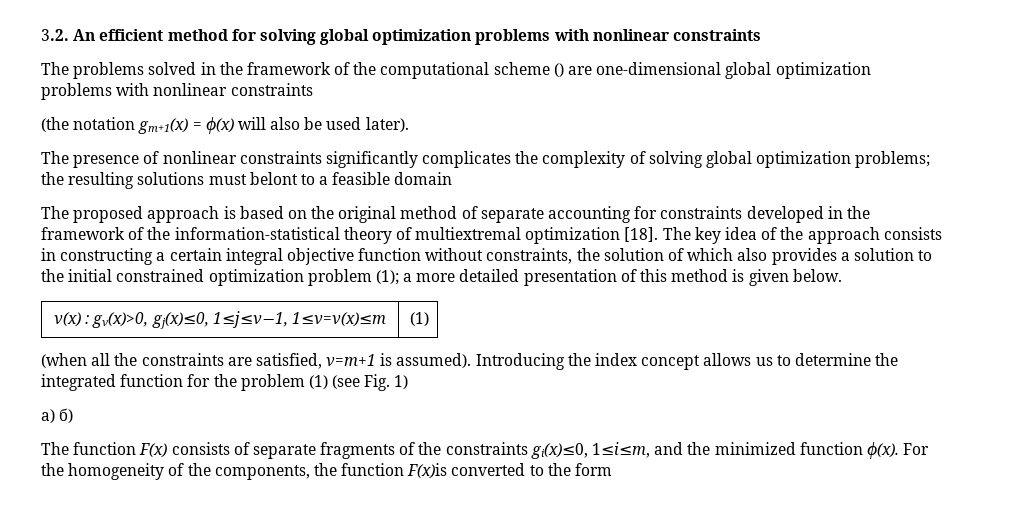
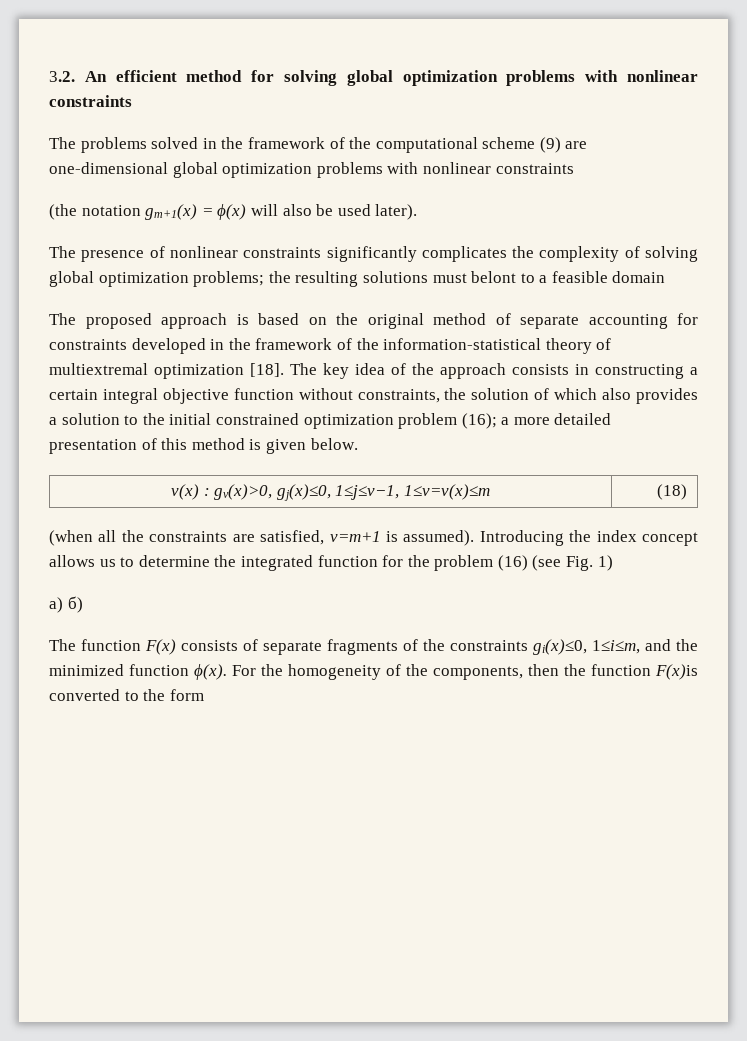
- The problems solved in the framework of the computational scheme () are one-dimensional global optimization problems with nonlinear constraints
+ The problems solved in the framework of the computational scheme (9) are one-dimensional global optimization problems with nonlinear constraints
- The key idea of the approach consists in constructing a certain integral objective function without constraints, the solution of which also provides a solution to the initial constrained optimization problem (1); a more detailed presentation of this method is given below.
+ The key idea of the approach consists in constructing a certain integral objective function without constraints, the solution of which also provides a solution to the initial constrained optimization problem (16); a more detailed presentation of this method is given below.
- ν(x) : gν(x)>0, gj(x)≤0, 1≤j≤ν−1, 1≤ν=ν(x)≤m | (1)
+ ν(x) : gν(x)>0, gj(x)≤0, 1≤j≤ν−1, 1≤ν=ν(x)≤m | (18)
- Introducing the index concept allows us to determine the integrated function for the problem (1) (see Fig. 1)
+ Introducing the index concept allows us to determine the integrated function for the problem (16) (see Fig. 1)
- For the homogeneity of the components, the function F(x)is converted to the form
+ For the homogeneity of the components, then the function F(x)is converted to the form

